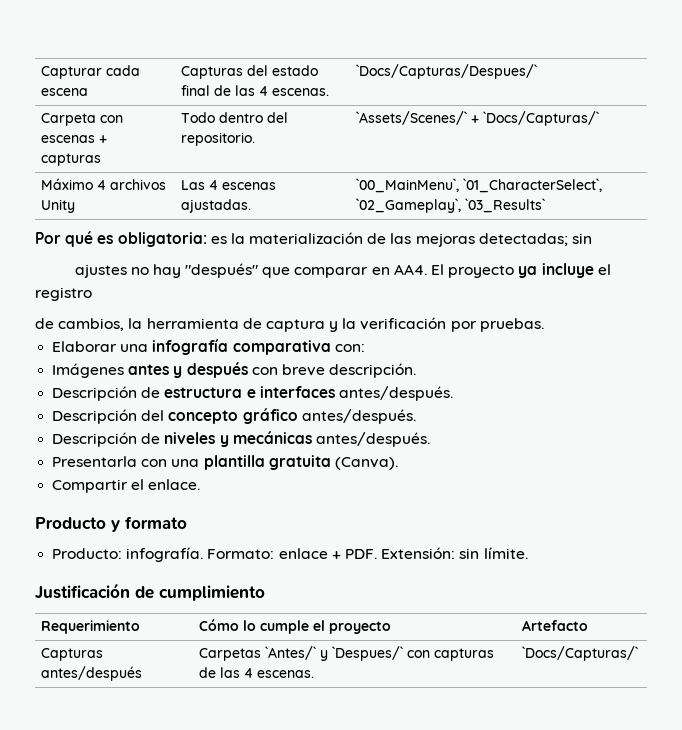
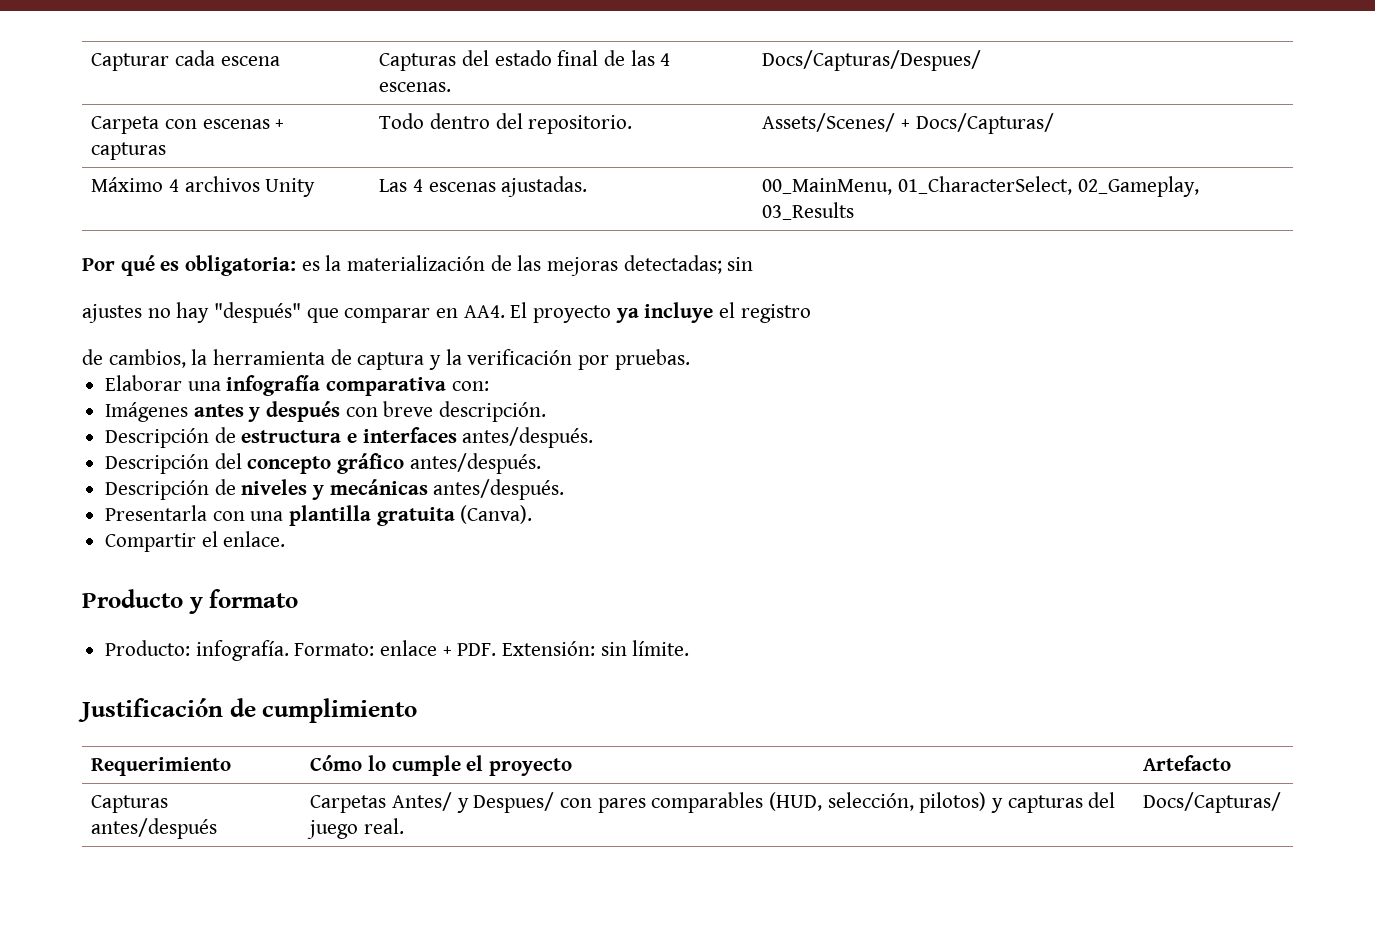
- Capturar cada escena | Capturas del estado final de las 4 escenas. | `Docs/Capturas/Despues/`
+ Capturar cada escena | Capturas del estado final de las 4 escenas. | Docs/Capturas/Despues/
- Carpeta con escenas + capturas | Todo dentro del repositorio. | `Assets/Scenes/` + `Docs/Capturas/`
+ Carpeta con escenas + capturas | Todo dentro del repositorio. | Assets/Scenes/ + Docs/Capturas/
- Máximo 4 archivos Unity | Las 4 escenas ajustadas. | `00_MainMenu`, `01_CharacterSelect`, `02_Gameplay`, `03_Results`
+ Máximo 4 archivos Unity | Las 4 escenas ajustadas. | 00_MainMenu, 01_CharacterSelect, 02_Gameplay, 03_Results
- Capturas antes/después | Carpetas `Antes/` y `Despues/` con capturas de las 4 escenas. | `Docs/Capturas/`
+ Capturas antes/después | Carpetas Antes/ y Despues/ con pares comparables (HUD, selección, pilotos) y capturas del juego real. | Docs/Capturas/

